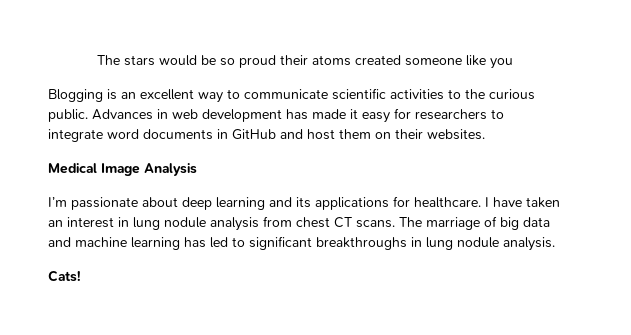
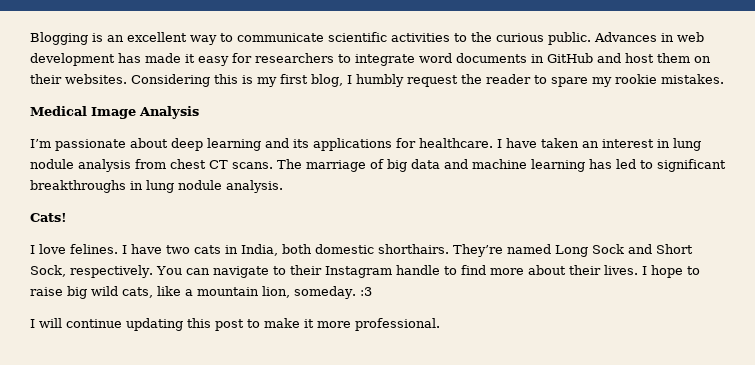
- The stars would be so proud their atoms created someone like you
+ Considering this is my first blog, I humbly request the reader to spare my rookie mistakes.
+ I love felines. I have two cats in India, both domestic shorthairs. They’re named Long Sock and Short Sock, respectively. You can navigate to their Instagram handle to find more about their lives. I hope to raise big wild cats, like a mountain lion, someday. :3
+ I will continue updating this post to make it more professional.

